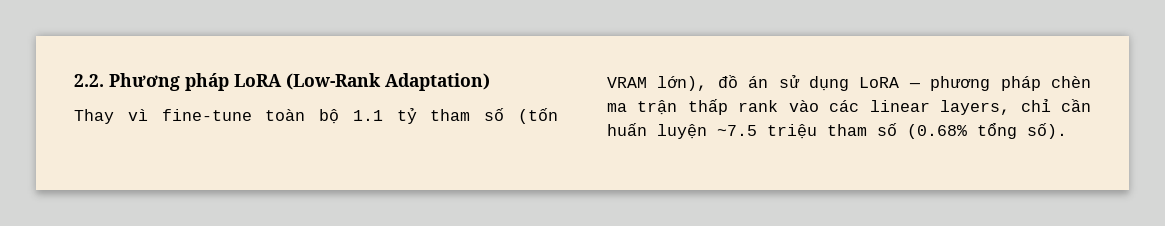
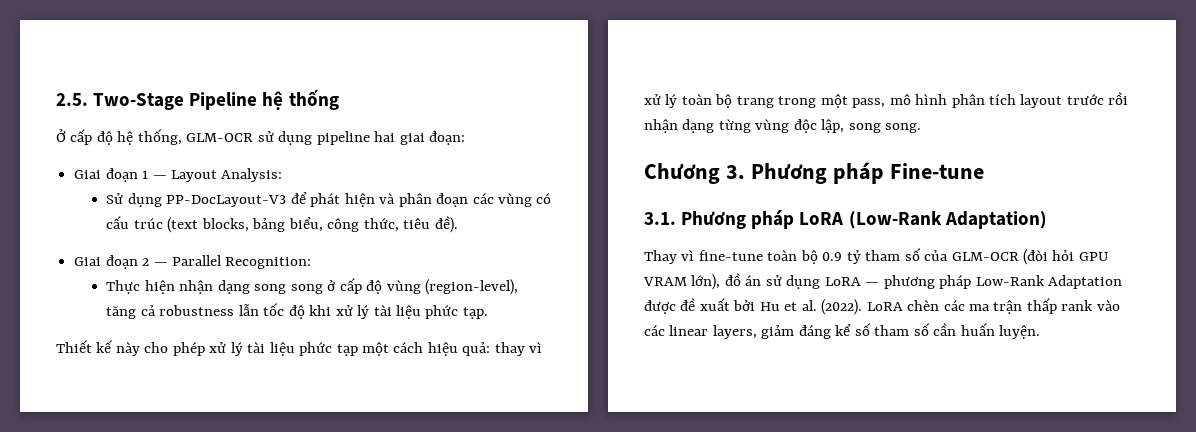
- 2.2. Phương pháp LoRA (Low-Rank Adaptation)
+ 2.5. Two-Stage Pipeline hệ thống
+ Ở cấp độ hệ thống, GLM-OCR sử dụng pipeline hai giai đoạn:
+ Giai đoạn 1 — Layout Analysis:
+ Sử dụng PP-DocLayout-V3 để phát hiện và phân đoạn các vùng có cấu trúc (text blocks, bảng biểu, công thức, tiêu đề).
+ Giai đoạn 2 — Parallel Recognition:
+ Thực hiện nhận dạng song song ở cấp độ vùng (region-level), tăng cả robustness lẫn tốc độ khi xử lý tài liệu phức tạp.
+ Thiết kế này cho phép xử lý tài liệu phức tạp một cách hiệu quả: thay vì xử lý toàn bộ trang trong một pass, mô hình phân tích layout trước rồi nhận dạng từng vùng độc lập, song song.
+ Chương 3. Phương pháp Fine-tune
+ 3.1. Phương pháp LoRA (Low-Rank Adaptation)
- Thay vì fine-tune toàn bộ 1.1 tỷ tham số (tốn VRAM lớn), đồ án sử dụng LoRA — phương pháp chèn ma trận thấp rank vào các linear layers, chỉ cần huấn luyện ~7.5 triệu tham số (0.68% tổng số).
+ Thay vì fine-tune toàn bộ 0.9 tỷ tham số của GLM-OCR (đòi hỏi GPU VRAM lớn), đồ án sử dụng LoRA — phương pháp Low-Rank Adaptation được đề xuất bởi Hu et al. (2022). LoRA chèn các ma trận thấp rank vào các linear layers, giảm đáng kể số tham số cần huấn luyện.

